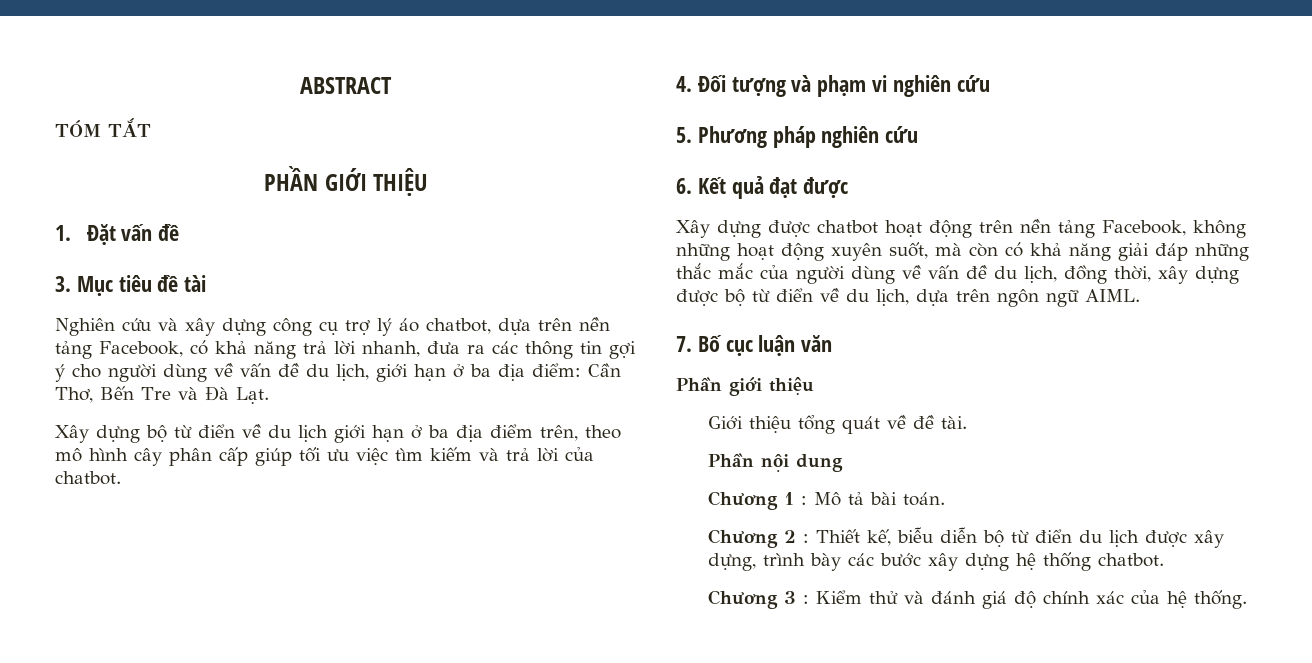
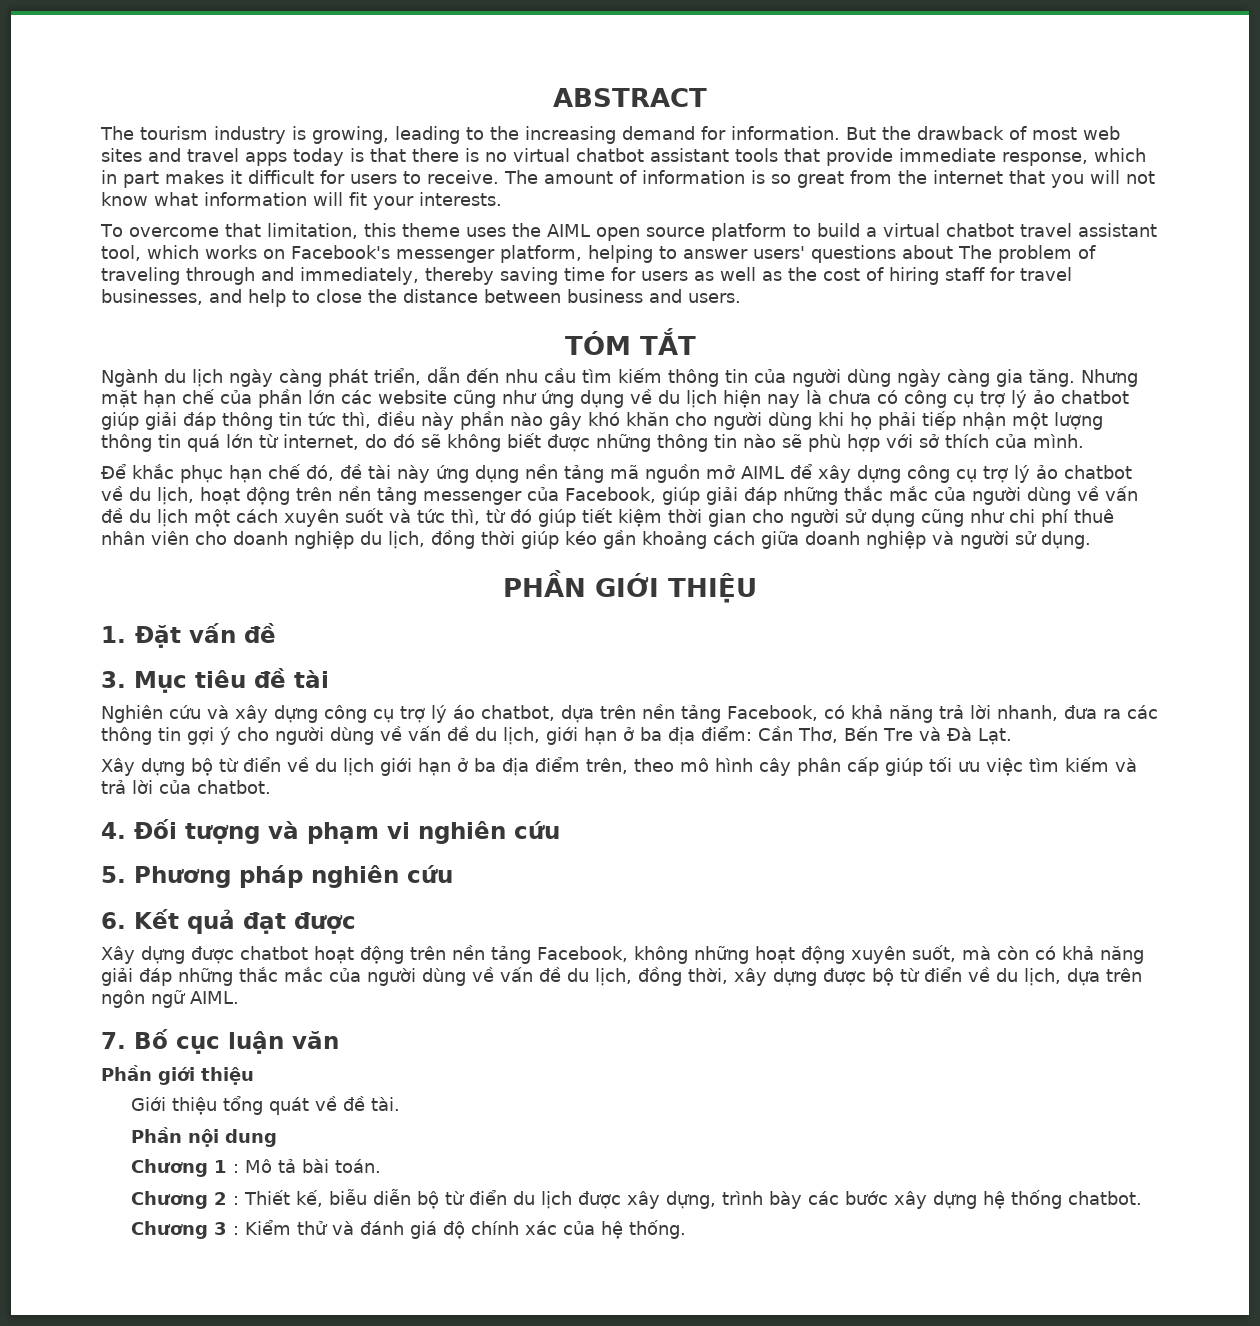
+ The tourism industry is growing, leading to the increasing demand for information. But the drawback of most web sites and travel apps today is that there is no virtual chatbot assistant tools that provide immediate response, which in part makes it difficult for users to receive. The amount of information is so great from the internet that you will not know what information will fit your interests.
+ To overcome that limitation, this theme uses the AIML open source platform to build a virtual chatbot travel assistant tool, which works on Facebook's messenger platform, helping to answer users' questions about The problem of traveling through and immediately, thereby saving time for users as well as the cost of hiring staff for travel businesses, and help to close the distance between business and users.
  TÓM TẮT
+ Ngành du lịch ngày càng phát triển, dẫn đến nhu cầu tìm kiếm thông tin của người dùng ngày càng gia tăng. Nhưng mặt hạn chế của phần lớn các website cũng như ứng dụng về du lịch hiện nay là chưa có công cụ trợ lý ảo chatbot giúp giải đáp thông tin tức thì, điều này phần nào gây khó khăn cho người dùng khi họ phải tiếp nhận một lượng thông tin quá lớn từ internet, do đó sẽ không biết được những thông tin nào sẽ phù hợp với sở thích của mình.
+ Để khắc phục hạn chế đó, đề tài này ứng dụng nền tảng mã nguồn mở AIML để xây dựng công cụ trợ lý ảo chatbot về du lịch, hoạt động trên nền tảng messenger của Facebook, giúp giải đáp những thắc mắc của người dùng về vấn đề du lịch một cách xuyên suốt và tức thì, từ đó giúp tiết kiệm thời gian cho người sử dụng cũng như chi phí thuê nhân viên cho doanh nghiệp du lịch, đồng thời giúp kéo gần khoảng cách giữa doanh nghiệp và người sử dụng.

